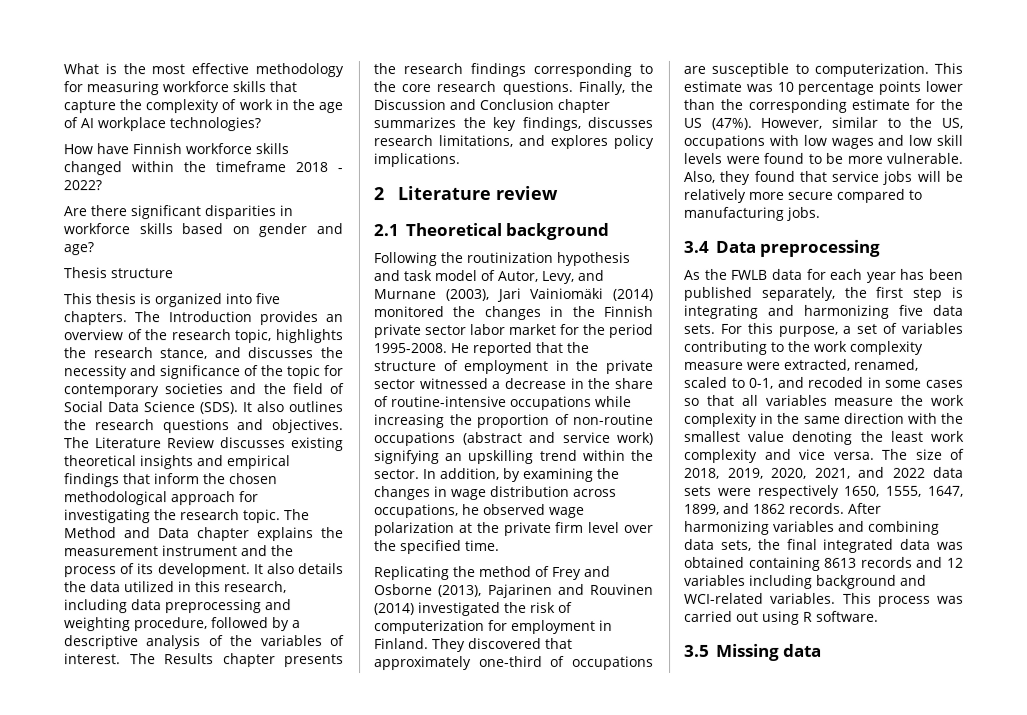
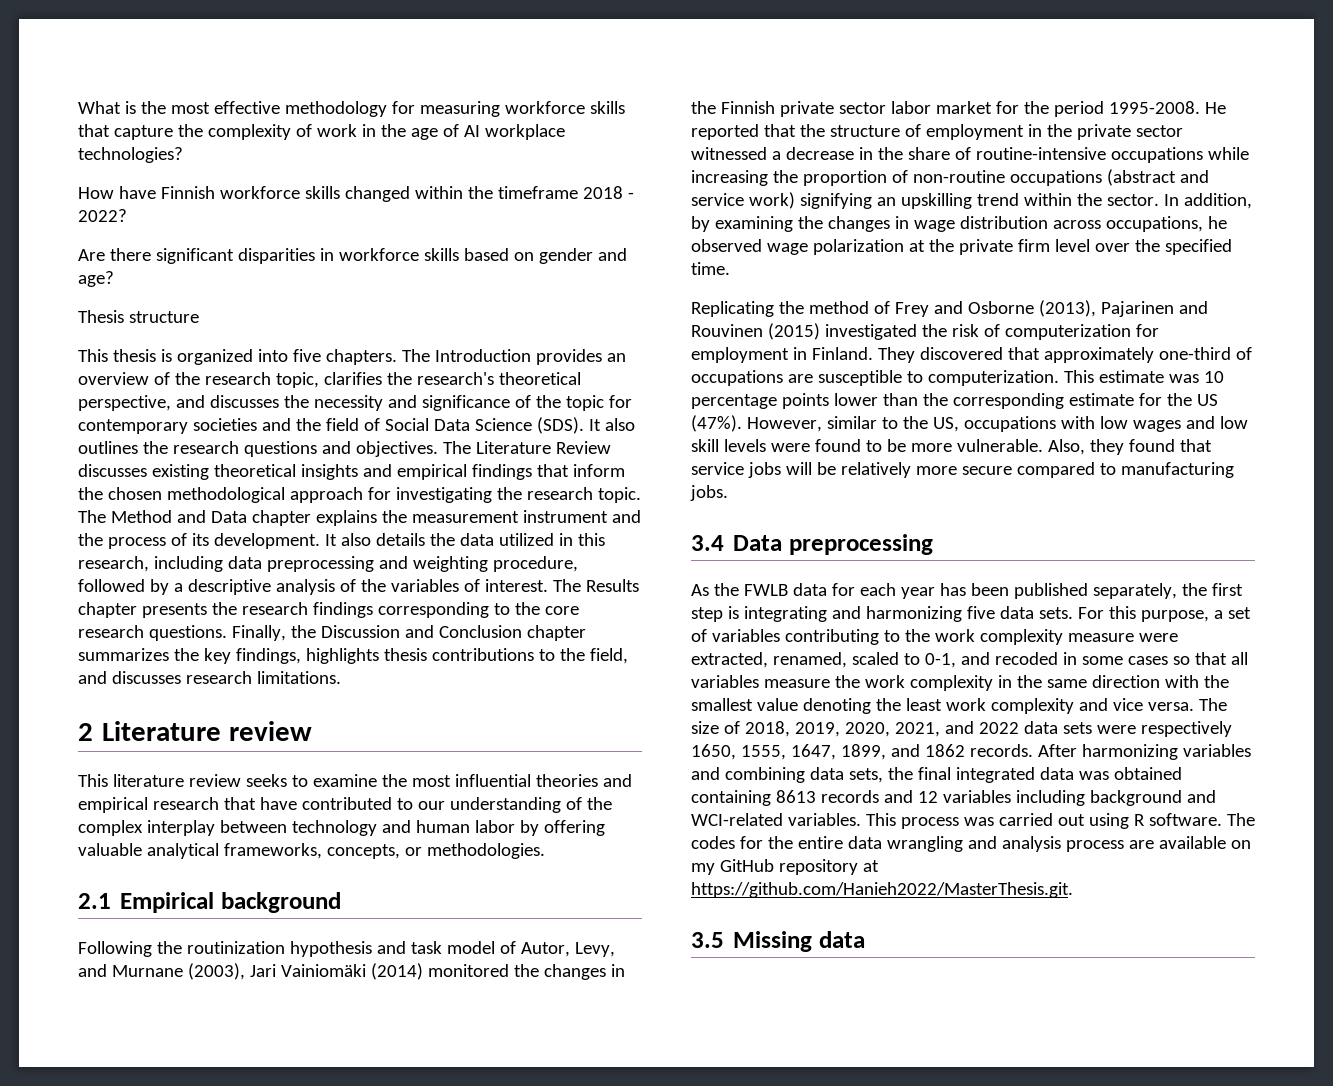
- The Introduction provides an overview of the research topic, highlights the research stance, and discusses the necessity and significance of the topic for contemporary societies and the field of Social Data Science (SDS).
+ The Introduction provides an overview of the research topic, clarifies the research's theoretical perspective, and discusses the necessity and significance of the topic for contemporary societies and the field of Social Data Science (SDS).
- Finally, the Discussion and Conclusion chapter summarizes the key findings, discusses research limitations, and explores policy implications.
+ Finally, the Discussion and Conclusion chapter summarizes the key findings, highlights thesis contributions to the field, and discusses research limitations.
  2 Literature review
+ This literature review seeks to examine the most influential theories and empirical research that have contributed to our understanding of the complex interplay between technology and human labor by offering valuable analytical frameworks, concepts, or methodologies.
- 2.1 Theoretical background
+ 2.1 Empirical background
- Replicating the method of Frey and Osborne (2013), Pajarinen and Rouvinen (2014) investigated the risk of computerization for employment in Finland.
+ Replicating the method of Frey and Osborne (2013), Pajarinen and Rouvinen (2015) investigated the risk of computerization for employment in Finland.
+ The codes for the entire data wrangling and analysis process are available on my GitHub repository at https://github.com/Hanieh2022/MasterThesis.git.

